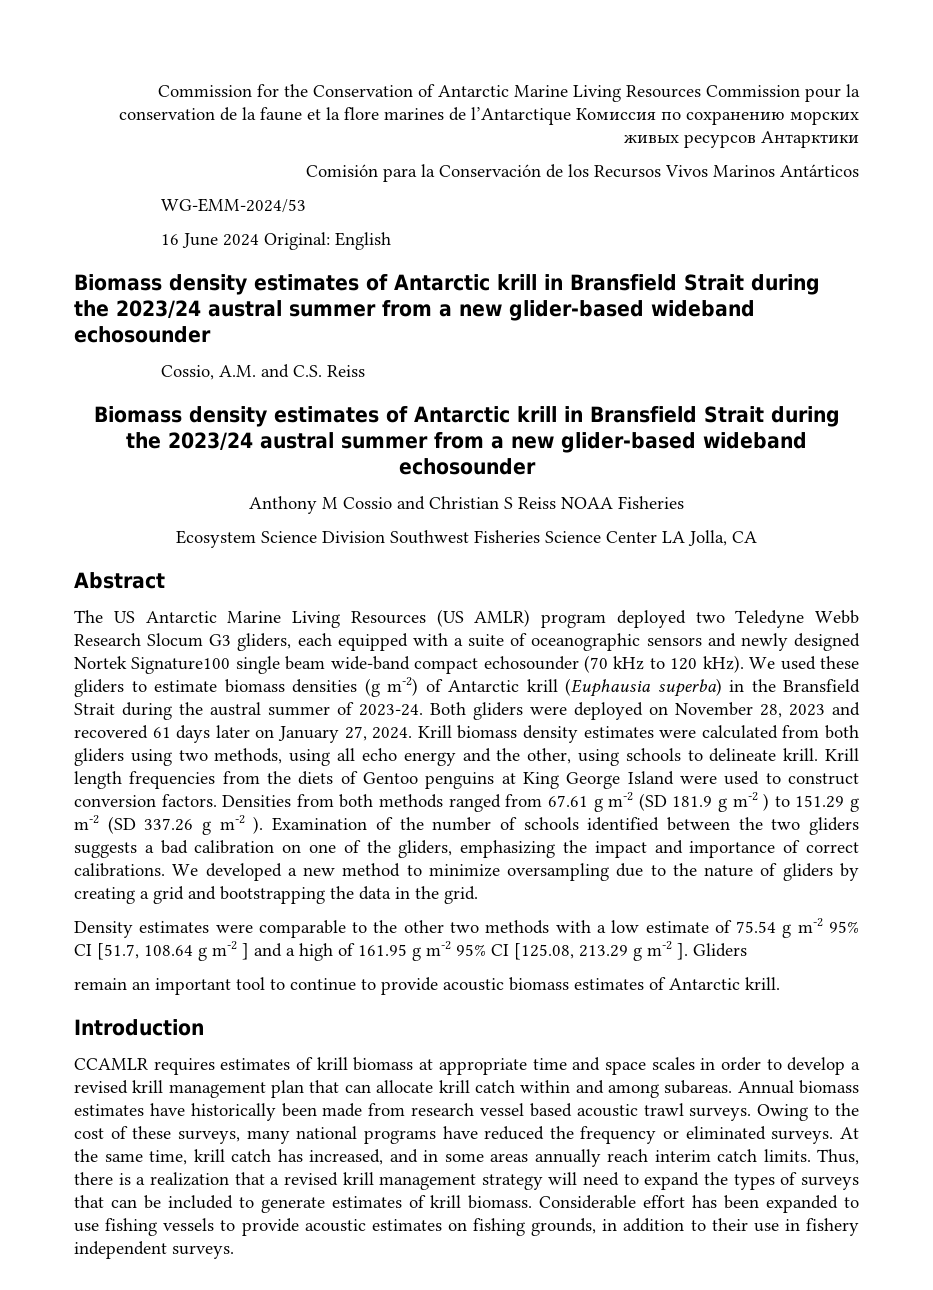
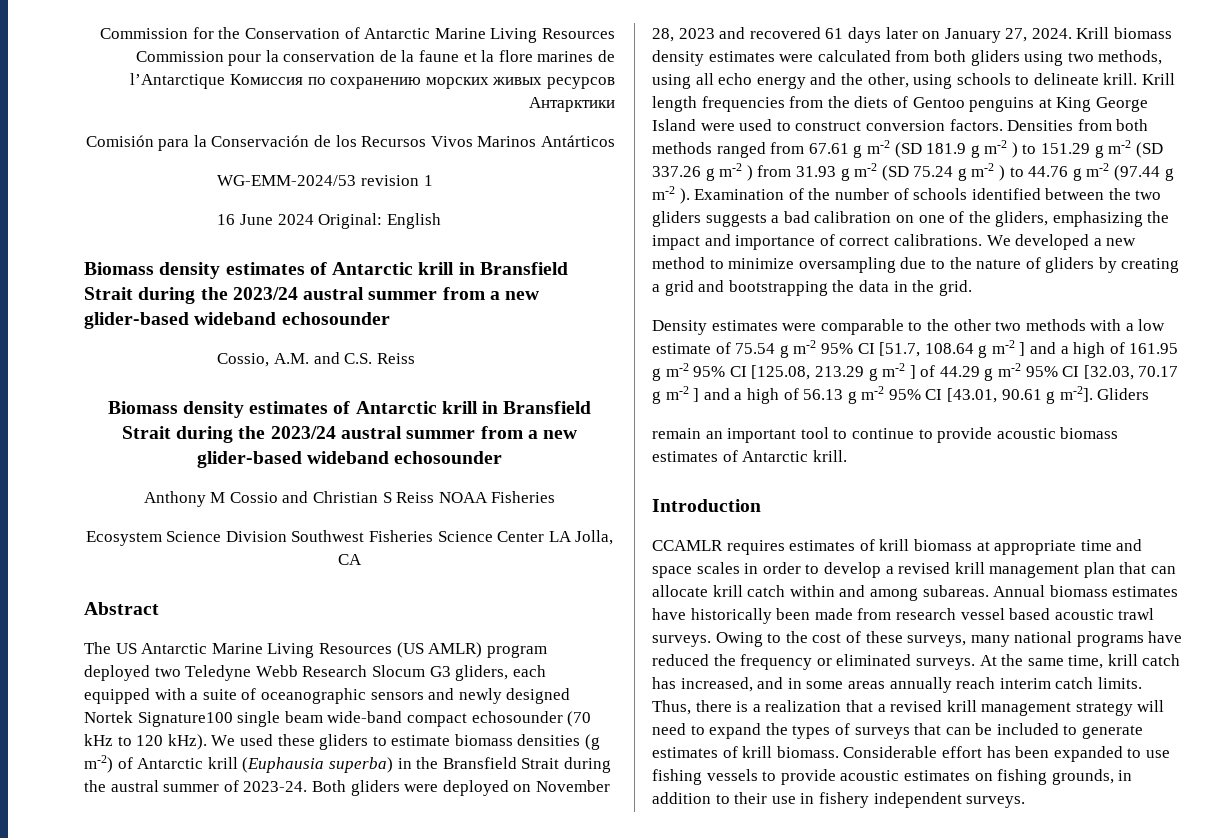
- WG-EMM-2024/53
+ WG-EMM-2024/53 revision 1
- Densities from both methods ranged from 67.61 g m-2 (SD 181.9 g m-2 ) to 151.29 g m-2 (SD 337.26 g m-2 ).
+ Densities from both methods ranged from 67.61 g m-2 (SD 181.9 g m-2 ) to 151.29 g m-2 (SD 337.26 g m-2 ) from 31.93 g m-2 (SD 75.24 g m-2 ) to 44.76 g m-2 (97.44 g m-2 ).
- Density estimates were comparable to the other two methods with a low estimate of 75.54 g m-2 95% CI [51.7, 108.64 g m-2 ] and a high of 161.95 g m-2 95% CI [125.08, 213.29 g m-2 ].
+ Density estimates were comparable to the other two methods with a low estimate of 75.54 g m-2 95% CI [51.7, 108.64 g m-2 ] and a high of 161.95 g m-2 95% CI [125.08, 213.29 g m-2 ] of 44.29 g m-2 95% CI [32.03, 70.17 g m-2 ] and a high of 56.13 g m-2 95% CI [43.01, 90.61 g m-2].

